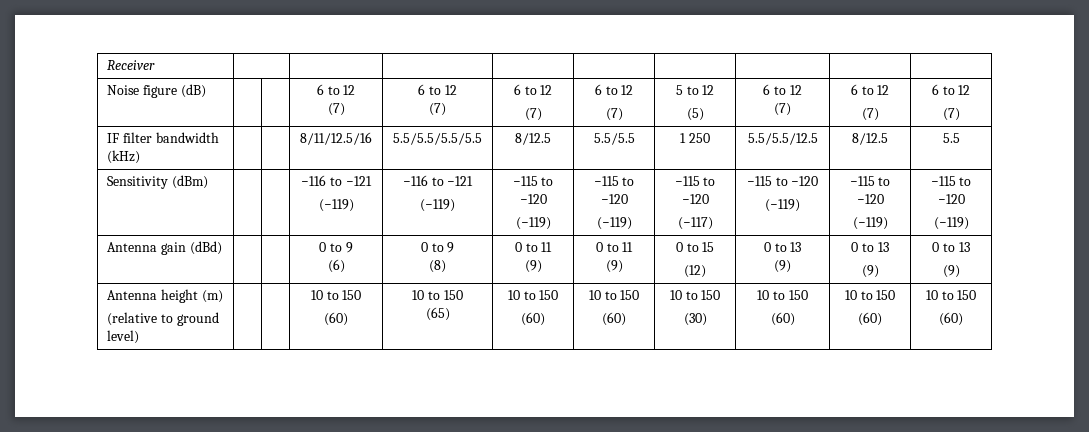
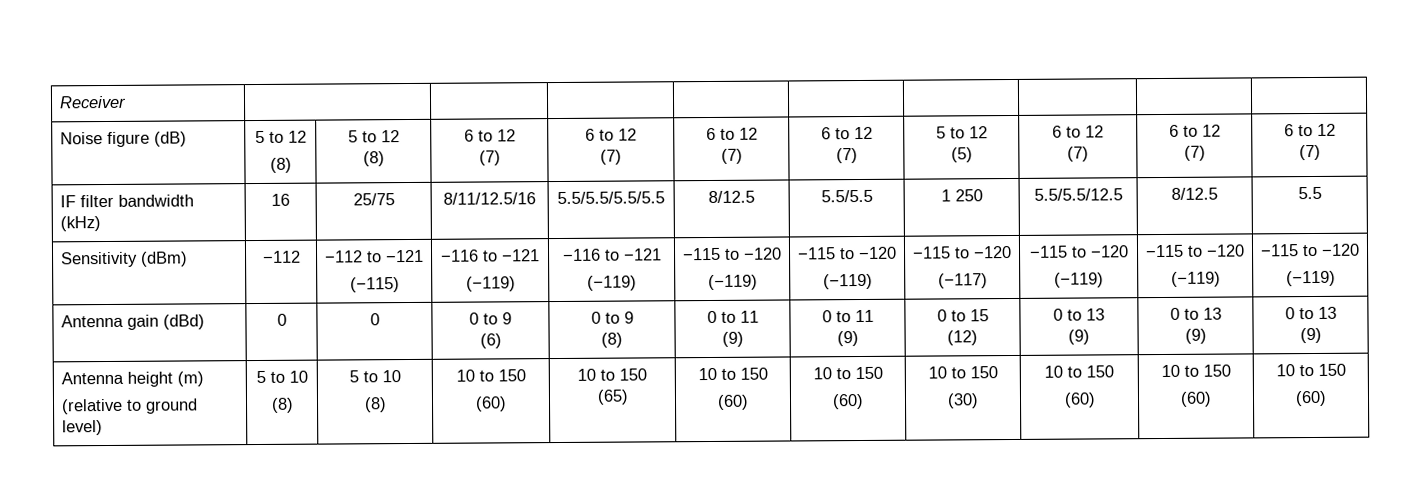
- Noise figure (dB)
+ Noise figure (dB) | 5 to 12
+ (8) | 5 to 12
+ (8)
- IF filter bandwidth (kHz) | | | 8/11/12.5/16 | 5.5/5.5/5.5/5.5 | 8/12.5 | 5.5/5.5 | 1 250 | 5.5/5.5/12.5 | 8/12.5 | 5.5
+ IF filter bandwidth (kHz) | 16 | 25/75 | 8/11/12.5/16 | 5.5/5.5/5.5/5.5 | 8/12.5 | 5.5/5.5 | 1 250 | 5.5/5.5/12.5 | 8/12.5 | 5.5
- Sensitivity (dBm) | | | −116 to −121
+ Sensitivity (dBm) | −112 | −112 to −121
+ (−115) | −116 to −121
- Antenna gain (dBd) | | | 0 to 9
+ Antenna gain (dBd) | 0 | 0 | 0 to 9
- (relative to ground level)
+ (relative to ground level) | 5 to 10
+ (8) | 5 to 10
+ (8)

